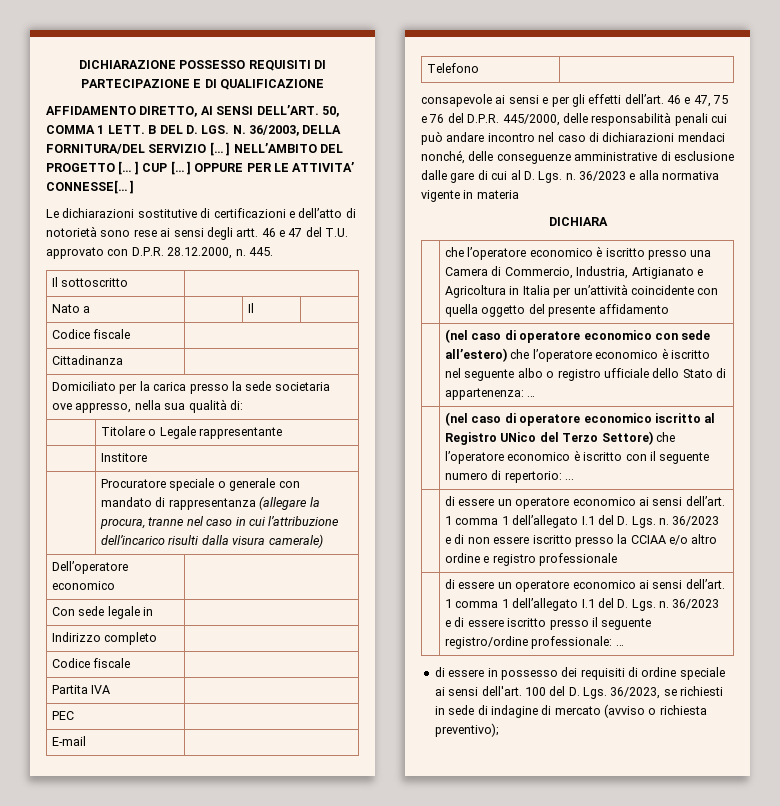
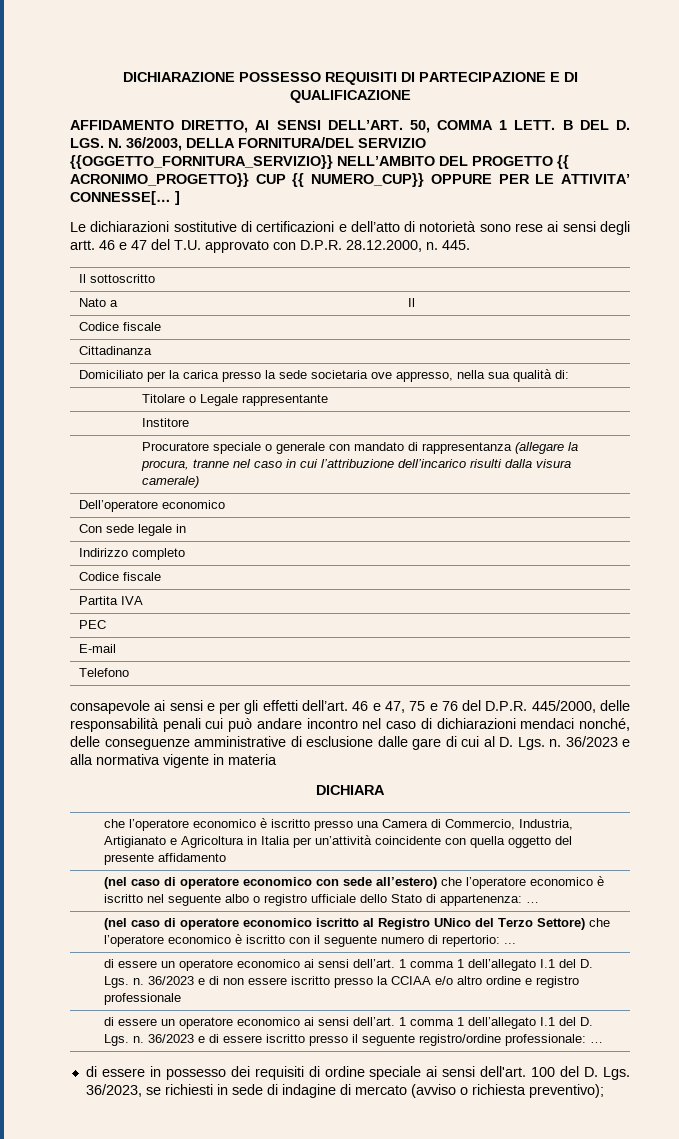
- B DEL D. LGS. N. 36/2003, DELLA FORNITURA/DEL SERVIZIO [… ] NELL’AMBITO DEL PROGETTO [… ] CUP [… ] OPPURE PER LE ATTIVITA’ CONNESSE[… ]
+ B DEL D. LGS. N. 36/2003, DELLA FORNITURA/DEL SERVIZIO {{OGGETTO_FORNITURA_SERVIZIO}} NELL’AMBITO DEL PROGETTO {{ ACRONIMO_PROGETTO}} CUP {{ NUMERO_CUP}} OPPURE PER LE ATTIVITA’ CONNESSE[… ]

